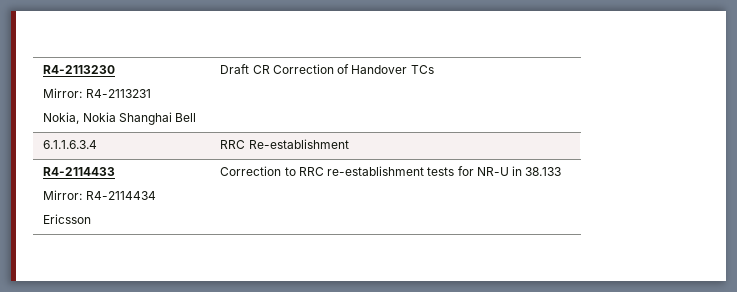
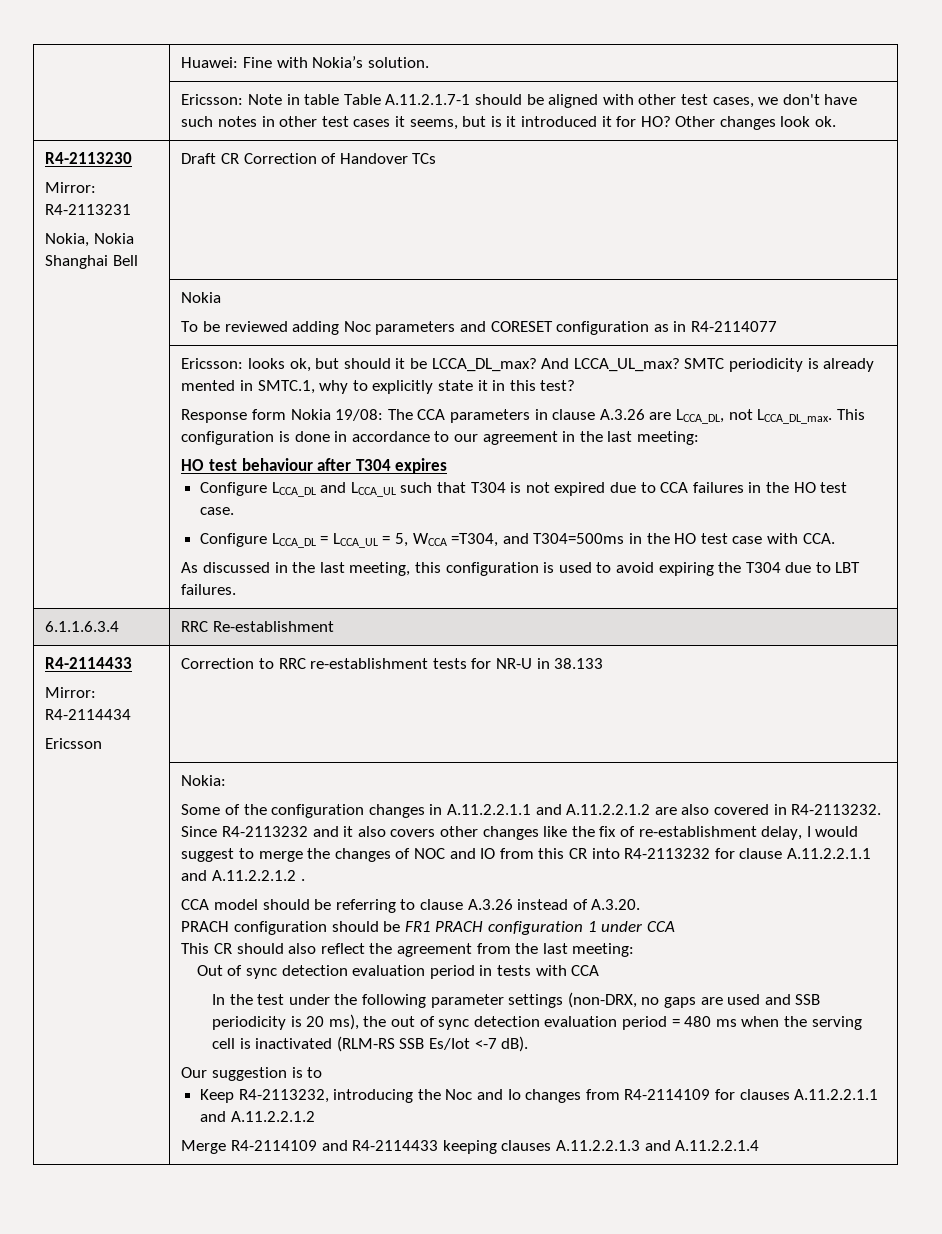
+ | Huawei: Fine with Nokia’s solution.
+ | Ericsson: Note in table Table A.11.2.1.7-1 should be aligned with other test cases, we don't have such notes in other test cases it seems, but is it introduced it for HO? Other changes look ok.
+ | Nokia
+ To be reviewed adding Noc parameters and CORESET configuration as in R4-2114077
+ | Ericsson: looks ok, but should it be LCCA_DL_max? And LCCA_UL_max? SMTC periodicity is already mented in SMTC.1, why to explicitly state it in this test?
+ Response form Nokia 19/08: The CCA parameters in clause A.3.26 are LCCA_DL, not LCCA_DL_max. This configuration is done in accordance to our agreement in the last meeting:
+ HO test behaviour after T304 expires
+ Configure LCCA_DL and LCCA_UL such that T304 is not expired due to CCA failures in the HO test case.
+ Configure LCCA_DL = LCCA_UL = 5, WCCA =T304, and T304=500ms in the HO test case with CCA.
+ As discussed in the last meeting, this configuration is used to avoid expiring the T304 due to LBT failures.
+ Nokia:
+ Some of the configuration changes in A.11.2.2.1.1 and A.11.2.2.1.2 are also covered in R4-2113232. Since R4-2113232 and it also covers other changes like the fix of re-establishment delay, I would suggest to merge the changes of NOC and IO from this CR into R4-2113232 for clause A.11.2.2.1.1 and A.11.2.2.1.2 .
+ CCA model should be referring to clause A.3.26 instead of A.3.20.
+ PRACH configuration should be FR1 PRACH configuration 1 under CCA
+ This CR should also reflect the agreement from the last meeting:
+ Out of sync detection evaluation period in tests with CCA
+ In the test under the following parameter settings (non-DRX, no gaps are used and SSB periodicity is 20 ms), the out of sync detection evaluation period = 480 ms when the serving cell is inactivated (RLM-RS SSB Es/Iot <-7 dB).
+ Our suggestion is to
+ Keep R4-2113232, introducing the Noc and Io changes from R4-2114109 for clauses A.11.2.2.1.1 and A.11.2.2.1.2
+ Merge R4-2114109 and R4-2114433 keeping clauses A.11.2.2.1.3 and A.11.2.2.1.4

